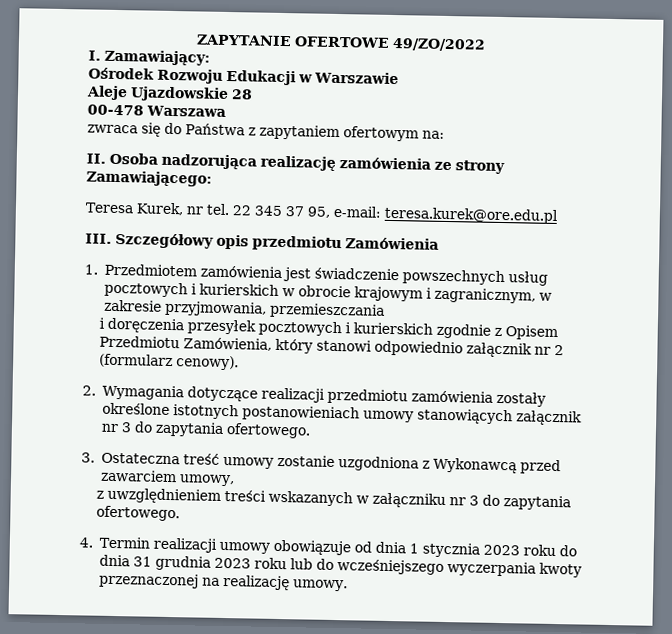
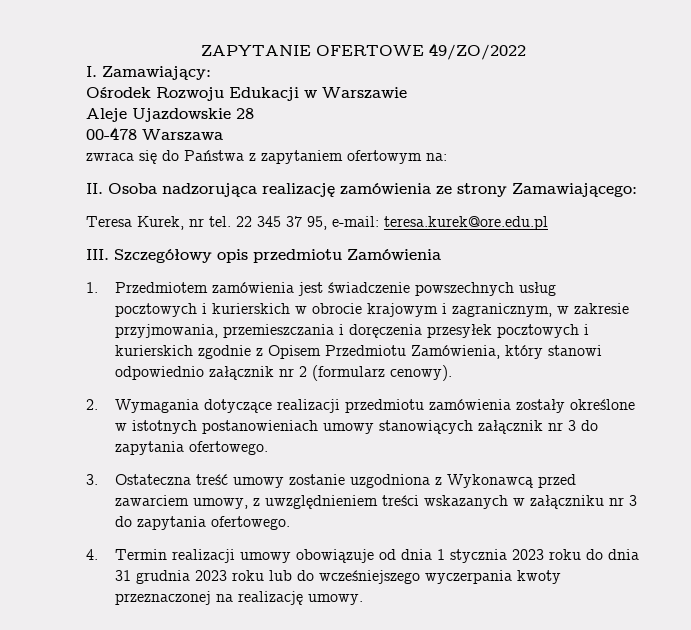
- 1. Przedmiotem zamówienia jest świadczenie powszechnych usług pocztowych i kurierskich w obrocie krajowym i zagranicznym, w zakresie przyjmowania, przemieszczania
- i doręczenia przesyłek pocztowych i kurierskich zgodnie z Opisem Przedmiotu Zamówienia, który stanowi odpowiednio załącznik nr 2 (formularz cenowy).
+ 1. Przedmiotem zamówienia jest świadczenie powszechnych usług pocztowych i kurierskich w obrocie krajowym i zagranicznym, w zakresie przyjmowania, przemieszczania i doręczenia przesyłek pocztowych i kurierskich zgodnie z Opisem Przedmiotu Zamówienia, który stanowi odpowiednio załącznik nr 2 (formularz cenowy).
- 2. Wymagania dotyczące realizacji przedmiotu zamówienia zostały określone istotnych postanowieniach umowy stanowiących załącznik nr 3 do zapytania ofertowego.
+ 2. Wymagania dotyczące realizacji przedmiotu zamówienia zostały określone w istotnych postanowieniach umowy stanowiących załącznik nr 3 do zapytania ofertowego.
- 3. Ostateczna treść umowy zostanie uzgodniona z Wykonawcą przed zawarciem umowy,
- z uwzględnieniem treści wskazanych w załączniku nr 3 do zapytania ofertowego.
+ 3. Ostateczna treść umowy zostanie uzgodniona z Wykonawcą przed zawarciem umowy, z uwzględnieniem treści wskazanych w załączniku nr 3 do zapytania ofertowego.

